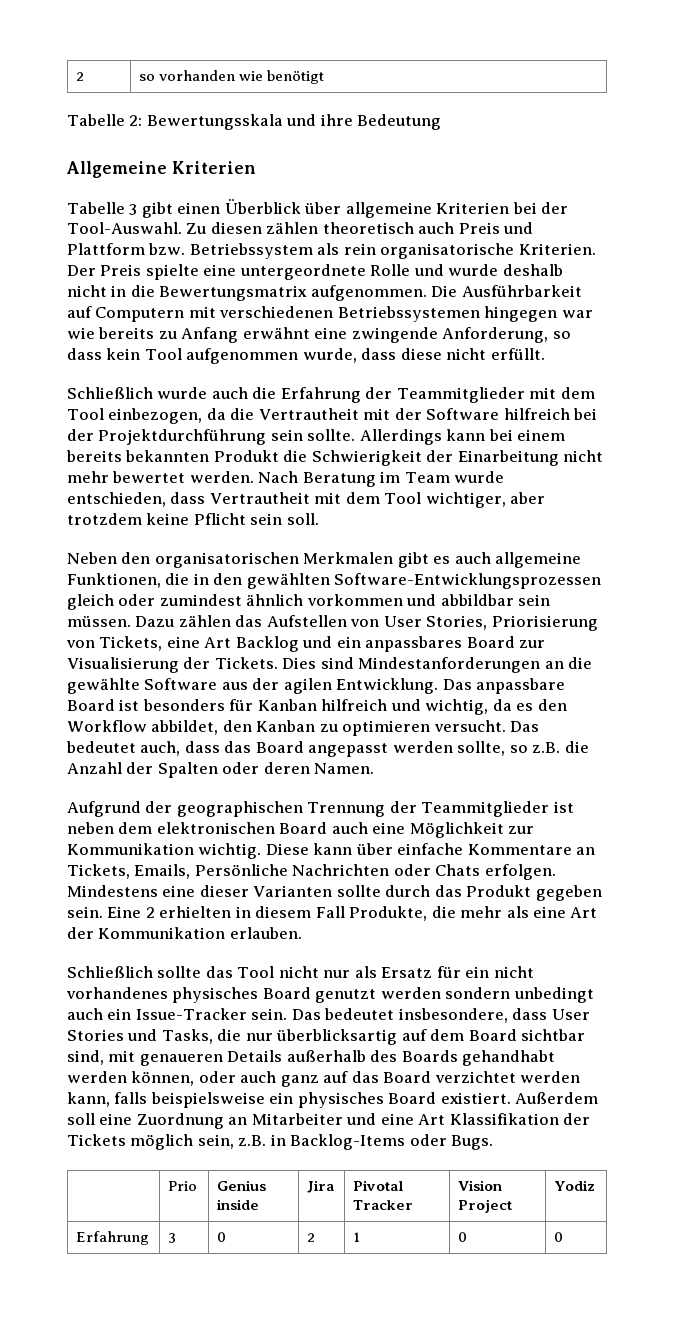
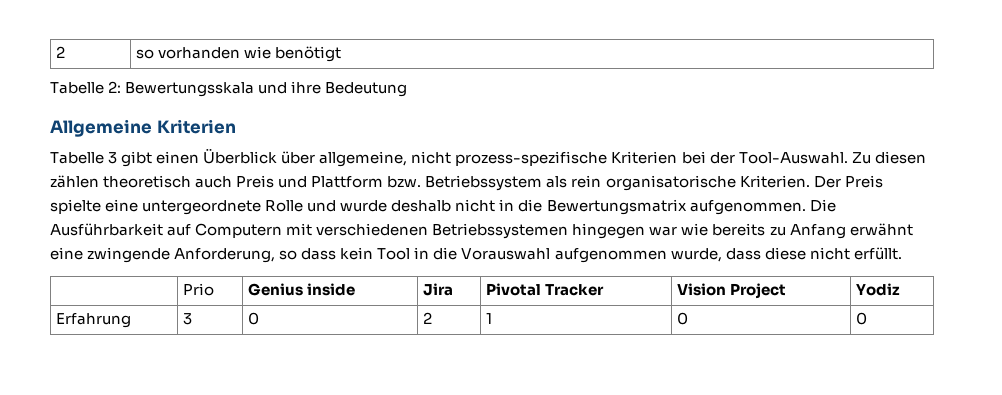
- Tabelle 3 gibt einen Überblick über allgemeine Kriterien bei der Tool-Auswahl.
+ Tabelle 3 gibt einen Überblick über allgemeine, nicht prozess-spezifische Kriterien bei der Tool-Auswahl.
- Die Ausführbarkeit auf Computern mit verschiedenen Betriebssystemen hingegen war wie bereits zu Anfang erwähnt eine zwingende Anforderung, so dass kein Tool aufgenommen wurde, dass diese nicht erfüllt.
+ Die Ausführbarkeit auf Computern mit verschiedenen Betriebssystemen hingegen war wie bereits zu Anfang erwähnt eine zwingende Anforderung, so dass kein Tool in die Vorauswahl aufgenommen wurde, dass diese nicht erfüllt.
- Schließlich wurde auch die Erfahrung der Teammitglieder mit dem Tool einbezogen, da die Vertrautheit mit der Software hilfreich bei der Projektdurchführung sein sollte. Allerdings kann bei einem bereits bekannten Produkt die Schwierigkeit der Einarbeitung nicht mehr bewertet werden. Nach Beratung im Team wurde entschieden, dass Vertrautheit mit dem Tool wichtiger, aber trotzdem keine Pflicht sein soll.
- Neben den organisatorischen Merkmalen gibt es auch allgemeine Funktionen, die in den gewählten Software-Entwicklungsprozessen gleich oder zumindest ähnlich vorkommen und abbildbar sein müssen. Dazu zählen das Aufstellen von User Stories, Priorisierung von Tickets, eine Art Backlog und ein anpassbares Board zur Visualisierung der Tickets. Dies sind Mindestanforderungen an die gewählte Software aus der agilen Entwicklung. Das anpassbare Board ist besonders für Kanban hilfreich und wichtig, da es den Workflow abbildet, den Kanban zu optimieren versucht. Das bedeutet auch, dass das Board angepasst werden sollte, so z.B. die Anzahl der Spalten oder deren Namen.
- Aufgrund der geographischen Trennung der Teammitglieder ist neben dem elektronischen Board auch eine Möglichkeit zur Kommunikation wichtig. Diese kann über einfache Kommentare an Tickets, Emails, Persönliche Nachrichten oder Chats erfolgen. Mindestens eine dieser Varianten sollte durch das Produkt gegeben sein. Eine 2 erhielten in diesem Fall Produkte, die mehr als eine Art der Kommunikation erlauben.
- Schließlich sollte das Tool nicht nur als Ersatz für ein nicht vorhandenes physisches Board genutzt werden sondern unbedingt auch ein Issue-Tracker sein. Das bedeutet insbesondere, dass User Stories und Tasks, die nur überblicksartig auf dem Board sichtbar sind, mit genaueren Details außerhalb des Boards gehandhabt werden können, oder auch ganz auf das Board verzichtet werden kann, falls beispielsweise ein physisches Board existiert. Außerdem soll eine Zuordnung an Mitarbeiter und eine Art Klassifikation der Tickets möglich sein, z.B. in Backlog-Items oder Bugs.

